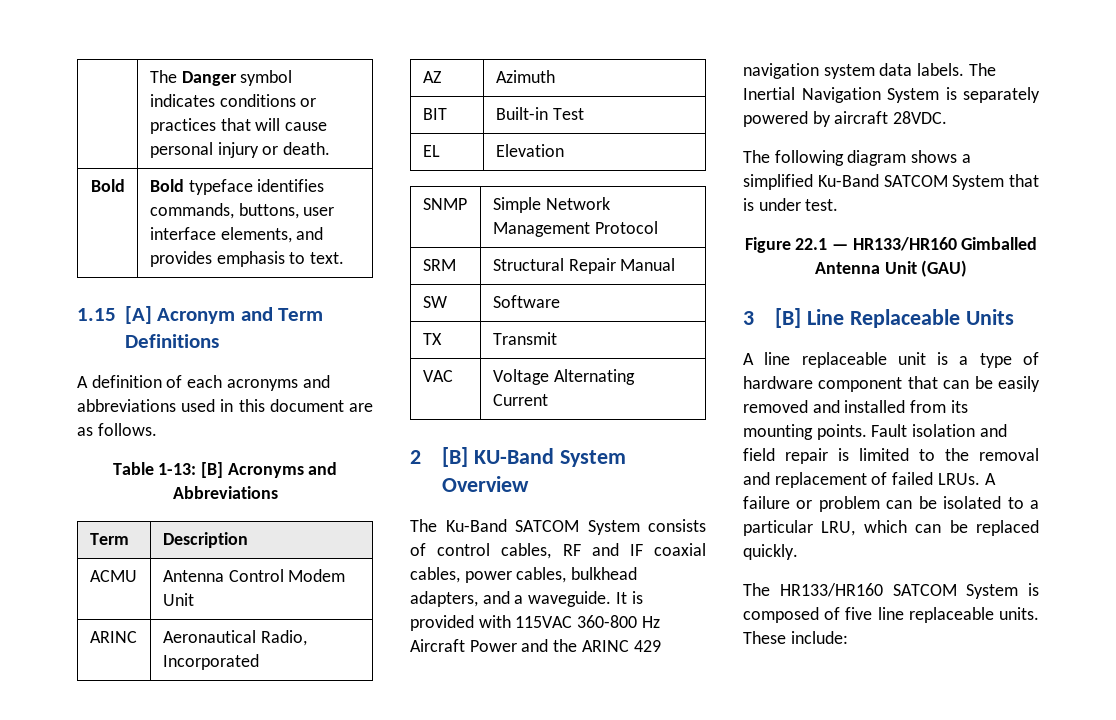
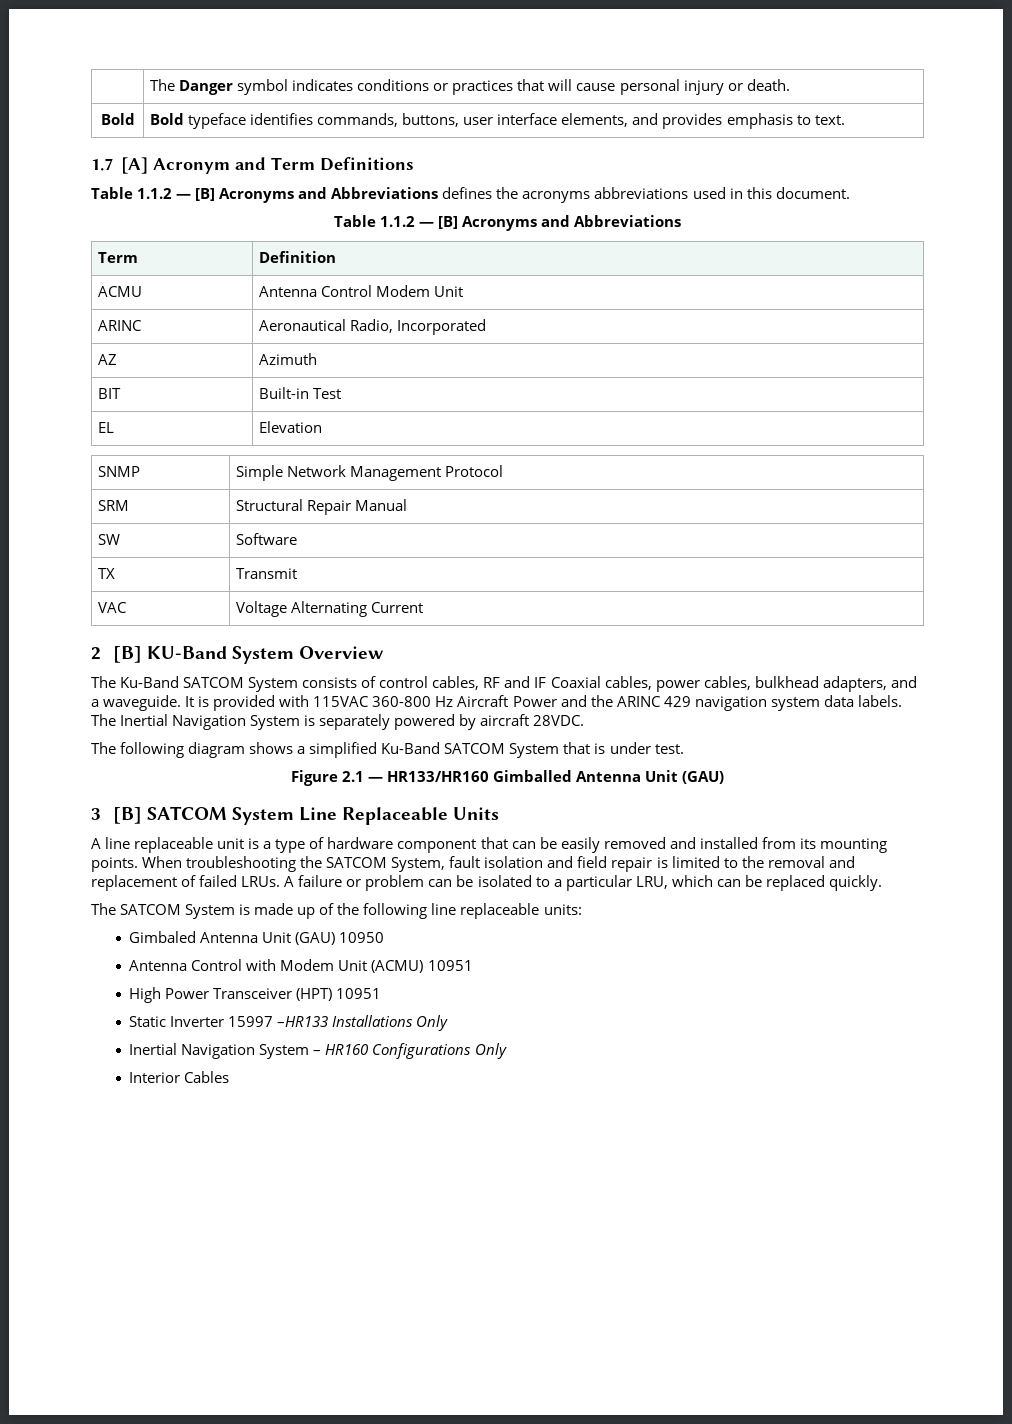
- 1.15 [A] Acronym and Term Definitions
+ 1.7 [A] Acronym and Term Definitions
- A definition of each acronyms and abbreviations used in this document are as follows.
- Table 1-13: [B] Acronyms and Abbreviations
+ Table 1.1.2 — [B] Acronyms and Abbreviations defines the acronyms abbreviations used in this document.
+ Table 1.1.2 — [B] Acronyms and Abbreviations
- Term | Description
+ Term | Definition
- The Ku-Band SATCOM System consists of control cables, RF and IF coaxial cables, power cables, bulkhead adapters, and a waveguide.
+ The Ku-Band SATCOM System consists of control cables, RF and IF Coaxial cables, power cables, bulkhead adapters, and a waveguide.
- Figure 22.1 — HR133/HR160 Gimballed Antenna Unit (GAU)
+ Figure 2.1 — HR133/HR160 Gimballed Antenna Unit (GAU)
- 3 [B] Line Replaceable Units
+ 3 [B] SATCOM System Line Replaceable Units
- Fault isolation and field repair is limited to the removal and replacement of failed LRUs.
+ When troubleshooting the SATCOM System, fault isolation and field repair is limited to the removal and replacement of failed LRUs.
- The HR133/HR160 SATCOM System is composed of five line replaceable units. These include:
+ The SATCOM System is made up of the following line replaceable units:
+ Gimbaled Antenna Unit (GAU) 10950
+ Antenna Control with Modem Unit (ACMU) 10951
+ High Power Transceiver (HPT) 10951
+ Static Inverter 15997 –HR133 Installations Only
+ Inertial Navigation System – HR160 Configurations Only
+ Interior Cables

